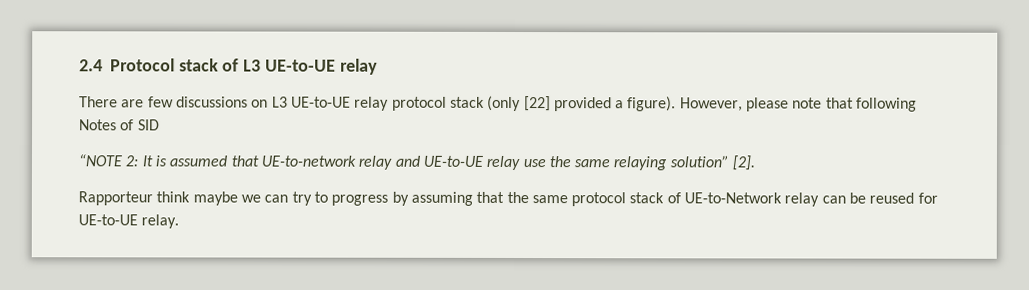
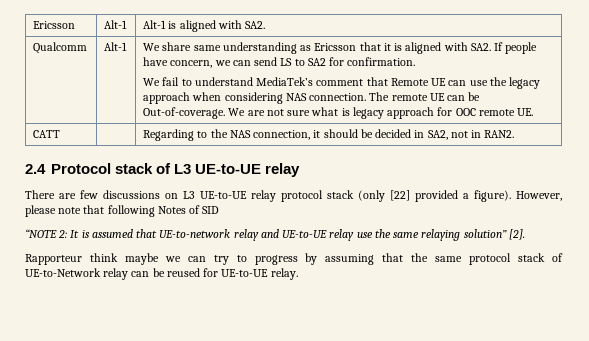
+ Ericsson | Alt-1 | Alt-1 is aligned with SA2.
+ Qualcomm | Alt-1 | We share same understanding as Ericsson that it is aligned with SA2. If people have concern, we can send LS to SA2 for confirmation.
+ We fail to understand MediaTek’s comment that Remote UE can use the legacy approach when considering NAS connection. The remote UE can be Out-of-coverage. We are not sure what is legacy approach for OOC remote UE.
+ CATT | | Regarding to the NAS connection, it should be decided in SA2, not in RAN2.

